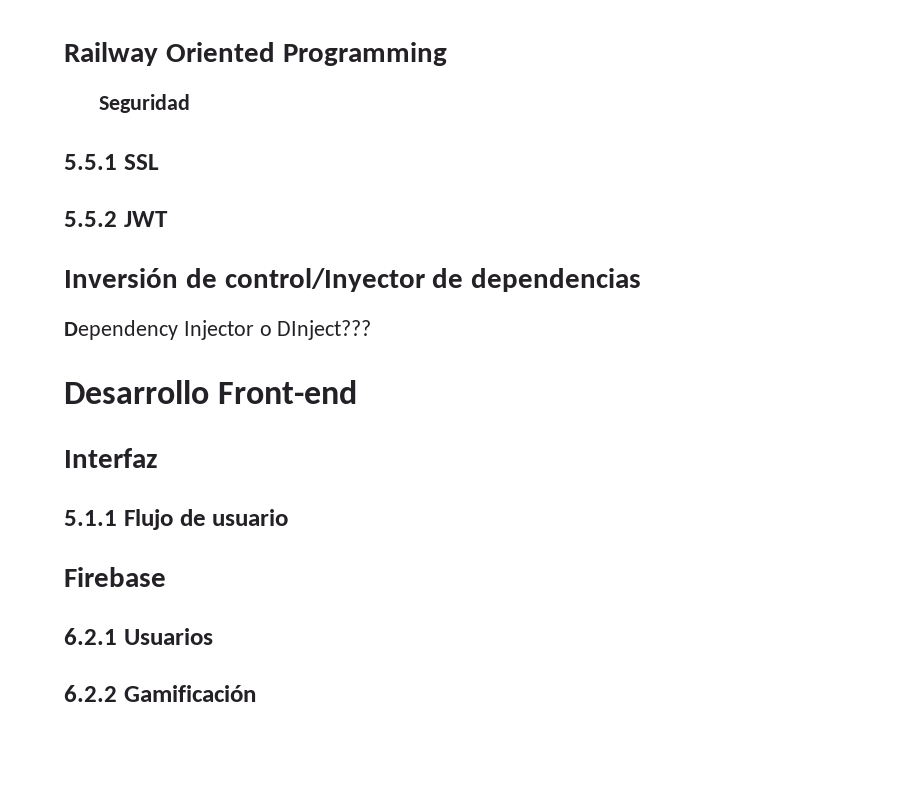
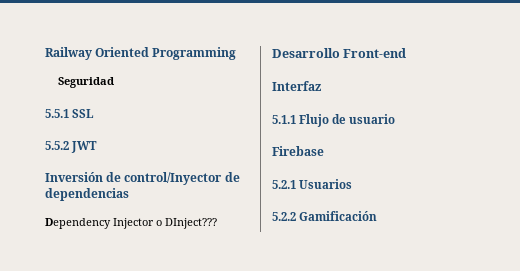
- 6.2.1 Usuarios
+ 5.2.1 Usuarios
- 6.2.2 Gamificación
+ 5.2.2 Gamificación

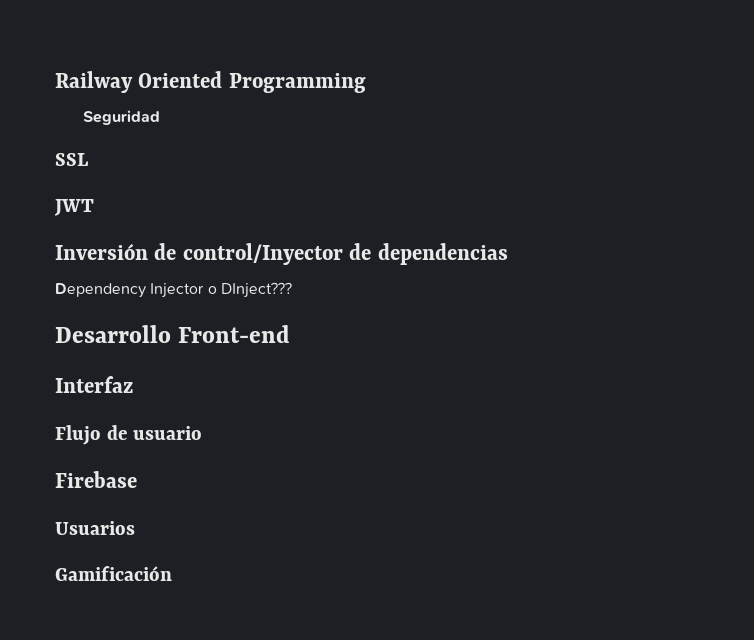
- 5.5.1 SSL
+ SSL
- 5.5.2 JWT
+ JWT
- 5.1.1 Flujo de usuario
+ Flujo de usuario
- 5.2.1 Usuarios
+ Usuarios
- 5.2.2 Gamificación
+ Gamificación

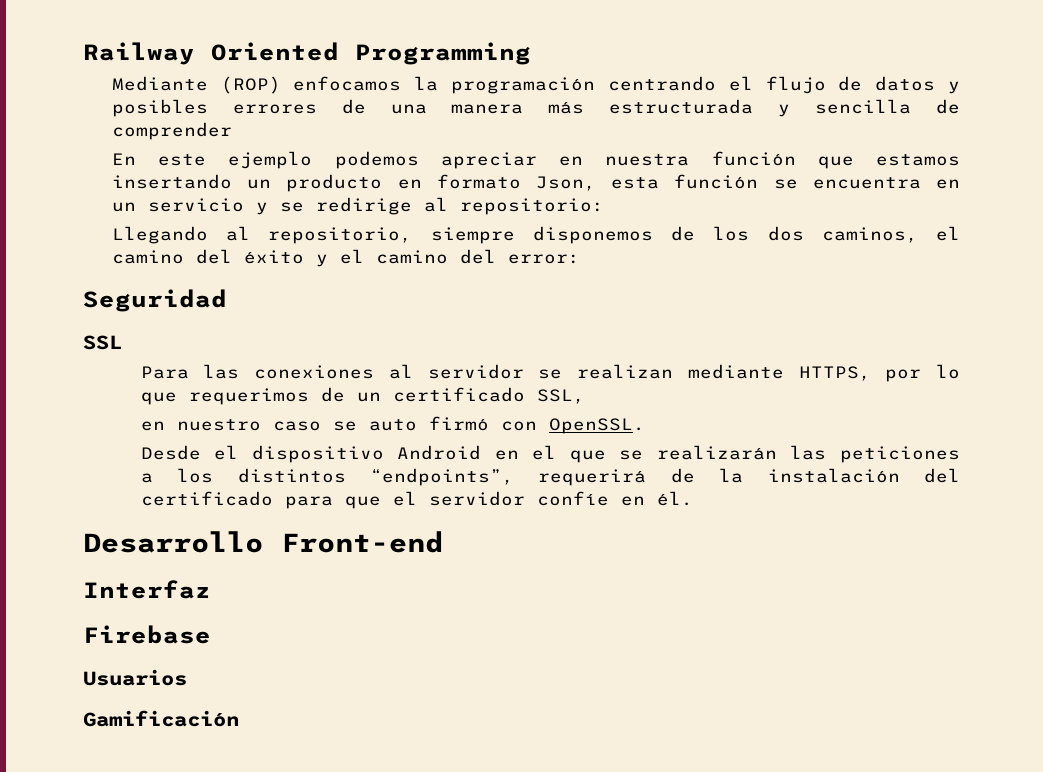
+ Mediante (ROP) enfocamos la programación centrando el flujo de datos y posibles errores de una manera más estructurada y sencilla de comprender
+ En este ejemplo podemos apreciar en nuestra función que estamos insertando un producto en formato Json, esta función se encuentra en un servicio y se redirige al repositorio:
+ Llegando al repositorio, siempre disponemos de los dos caminos, el camino del éxito y el camino del error:
  Seguridad
  SSL
- JWT
- Inversión de control/Inyector de dependencias
- Dependency Injector o DInject???
+ Para las conexiones al servidor se realizan mediante HTTPS, por lo que requerimos de un certificado SSL,
+ en nuestro caso se auto firmó con OpenSSL.
+ Desde el dispositivo Android en el que se realizarán las peticiones a los distintos “endpoints”, requerirá de la instalación del certificado para que el servidor confíe en él.
- Flujo de usuario

